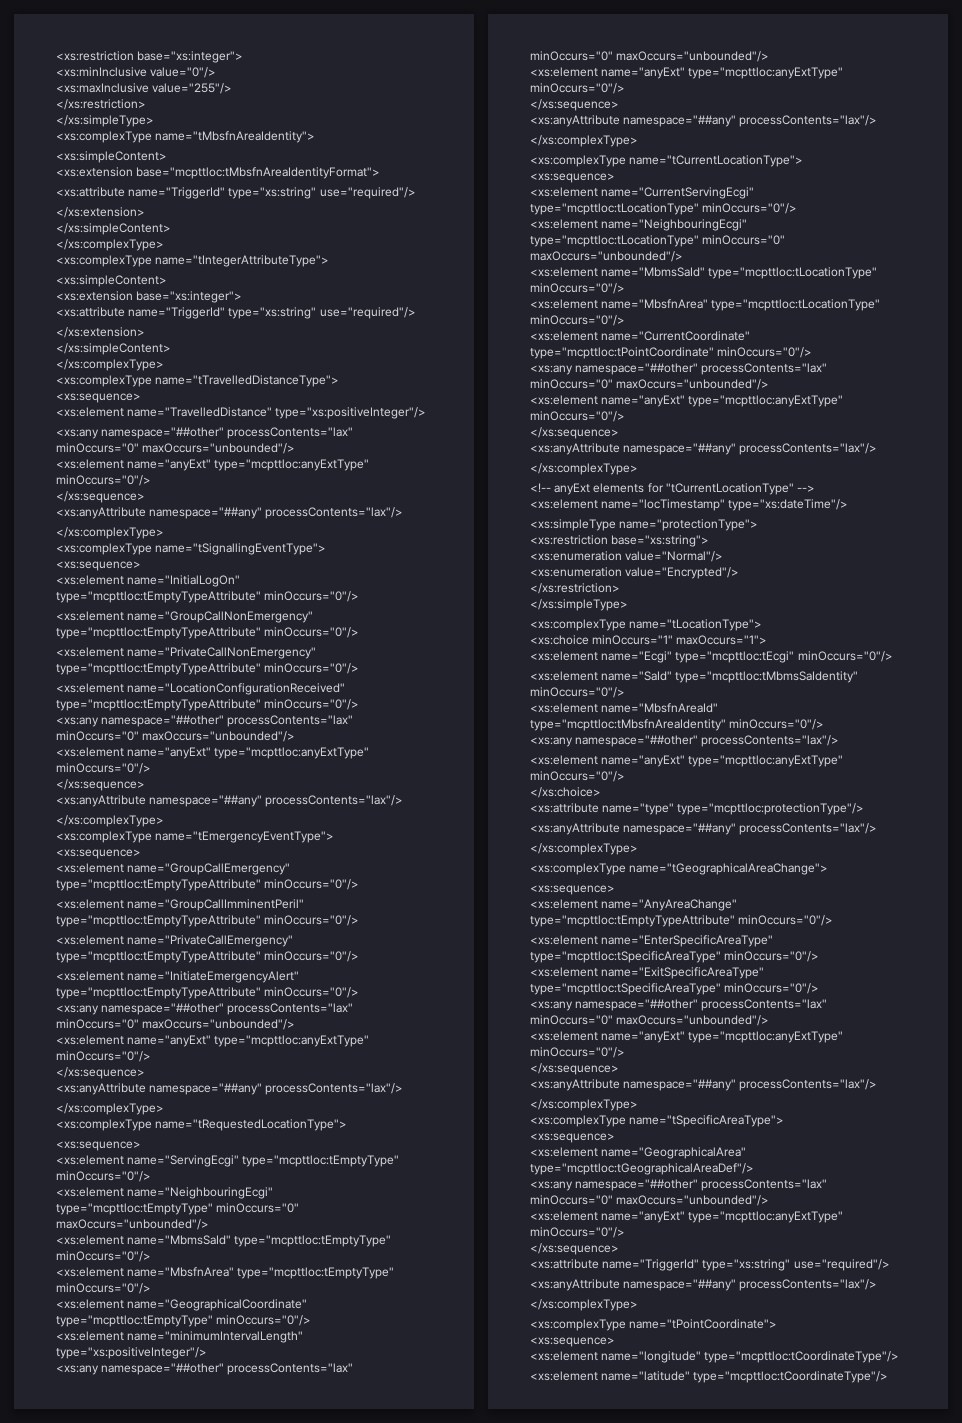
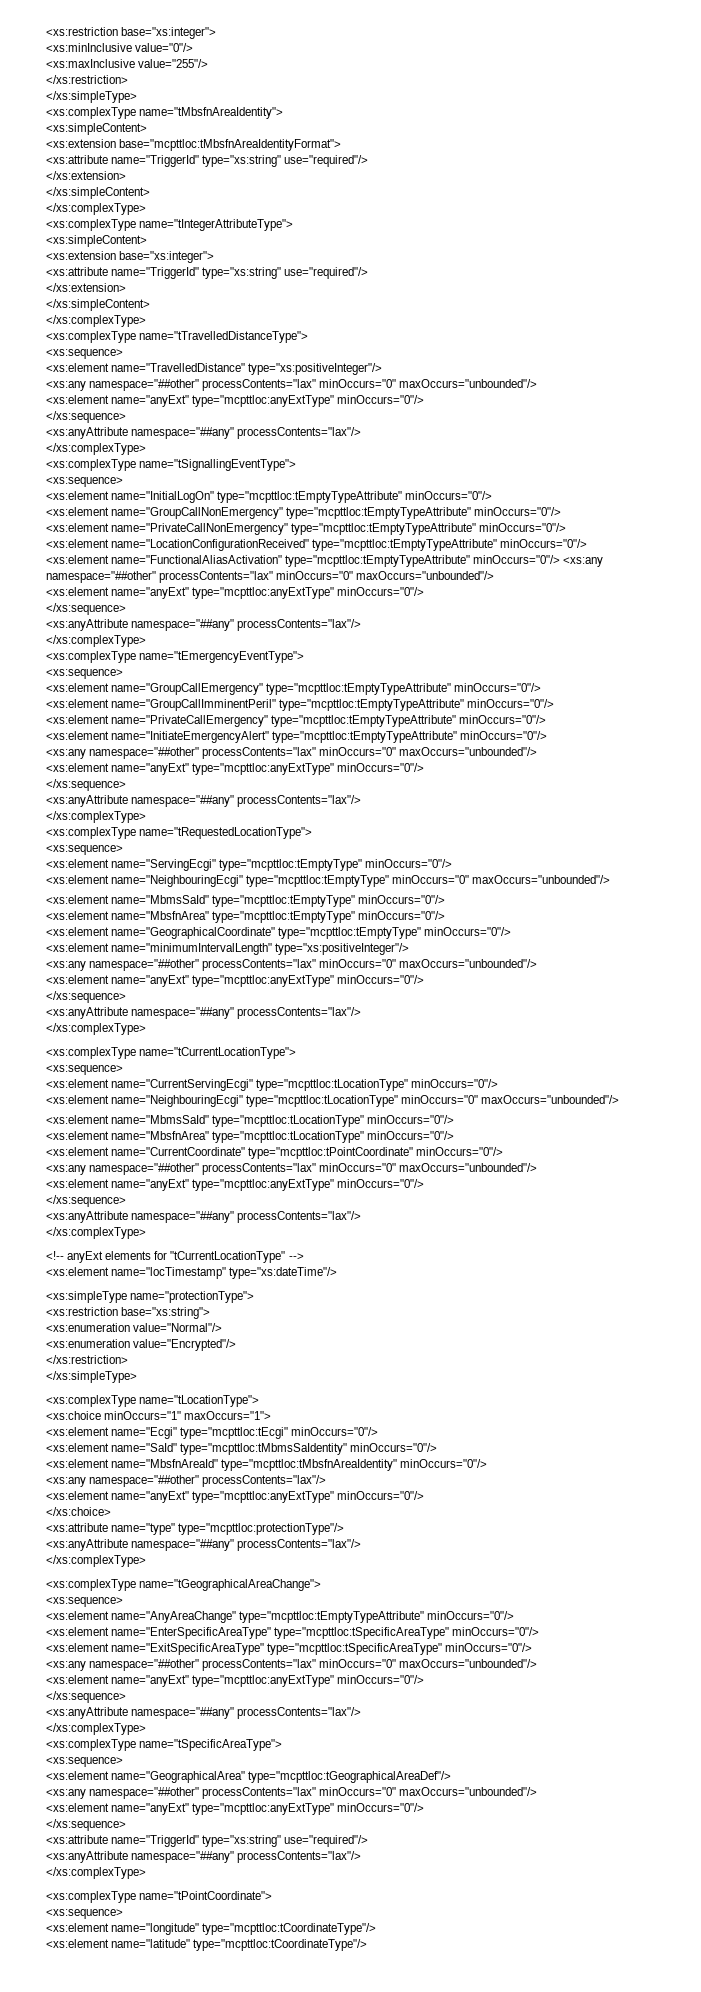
  <xs:element name="LocationConfigurationReceived" type="mcpttloc:tEmptyTypeAttribute" minOccurs="0"/>
- <xs:any namespace="##other" processContents="lax" minOccurs="0" maxOccurs="unbounded"/>
+ <xs:element name="FunctionalAliasActivation" type="mcpttloc:tEmptyTypeAttribute" minOccurs="0"/> <xs:any namespace="##other" processContents="lax" minOccurs="0" maxOccurs="unbounded"/>

